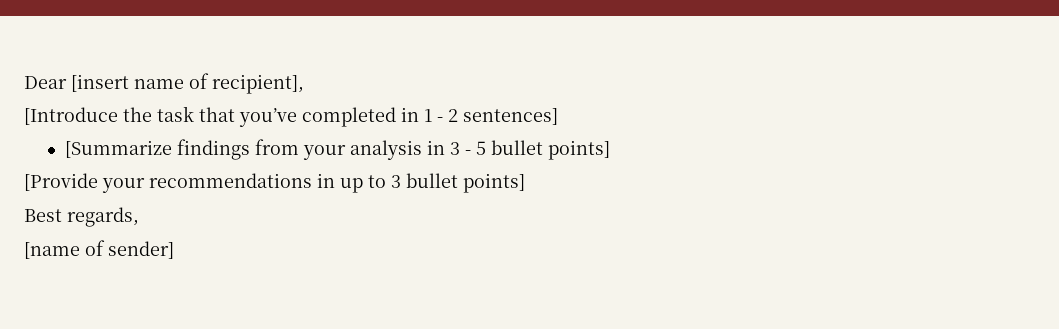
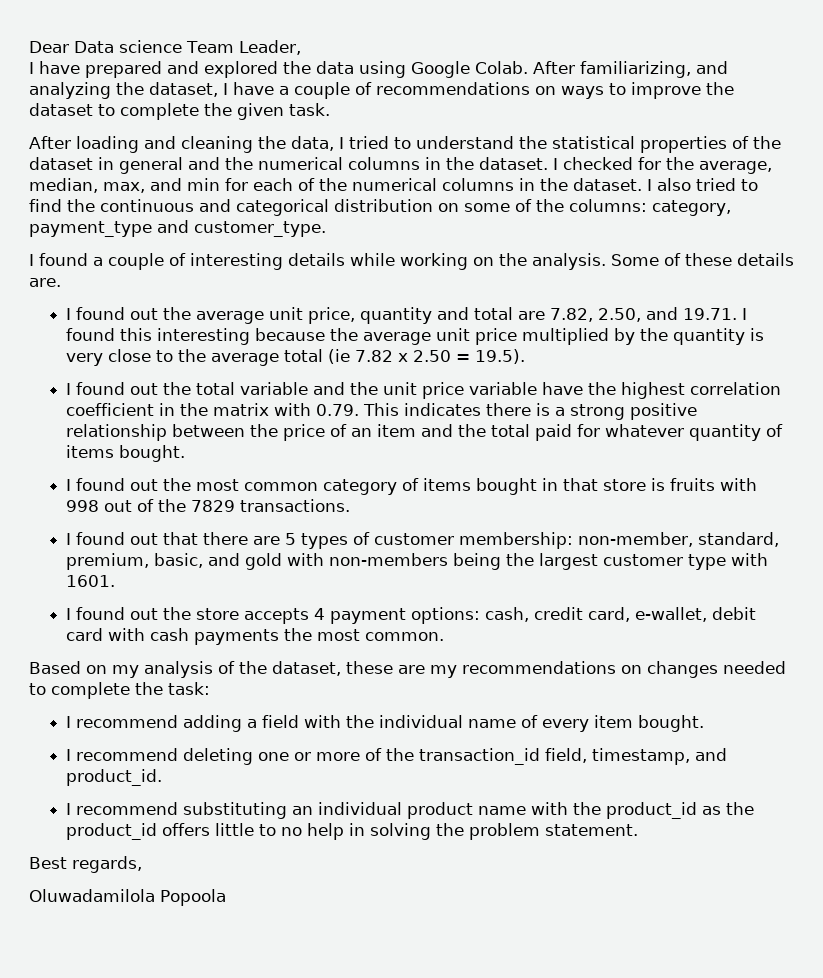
- Dear [insert name of recipient],
- [Introduce the task that you’ve completed in 1 - 2 sentences]
- [Summarize findings from your analysis in 3 - 5 bullet points]
- [Provide your recommendations in up to 3 bullet points]
+ Dear Data science Team Leader,
+ I have prepared and explored the data using Google Colab. After familiarizing, and analyzing the dataset, I have a couple of recommendations on ways to improve the dataset to complete the given task.
+ After loading and cleaning the data, I tried to understand the statistical properties of the dataset in general and the numerical columns in the dataset. I checked for the average, median, max, and min for each of the numerical columns in the dataset. I also tried to find the continuous and categorical distribution on some of the columns: category, payment_type and customer_type.
+ I found a couple of interesting details while working on the analysis. Some of these details are.
+ I found out the average unit price, quantity and total are 7.82, 2.50, and 19.71. I found this interesting because the average unit price multiplied by the quantity is very close to the average total (ie 7.82 x 2.50 = 19.5).
+ I found out the total variable and the unit price variable have the highest correlation coefficient in the matrix with 0.79. This indicates there is a strong positive relationship between the price of an item and the total paid for whatever quantity of items bought.
+ I found out the most common category of items bought in that store is fruits with 998 out of the 7829 transactions.
+ I found out that there are 5 types of customer membership: non-member, standard, premium, basic, and gold with non-members being the largest customer type with 1601.
+ I found out the store accepts 4 payment options: cash, credit card, e-wallet, debit card with cash payments the most common.
+ Based on my analysis of the dataset, these are my recommendations on changes needed to complete the task:
+ I recommend adding a field with the individual name of every item bought.
+ I recommend deleting one or more of the transaction_id field, timestamp, and product_id.
+ I recommend substituting an individual product name with the product_id as the product_id offers little to no help in solving the problem statement.
- [name of sender]
+ Oluwadamilola Popoola

